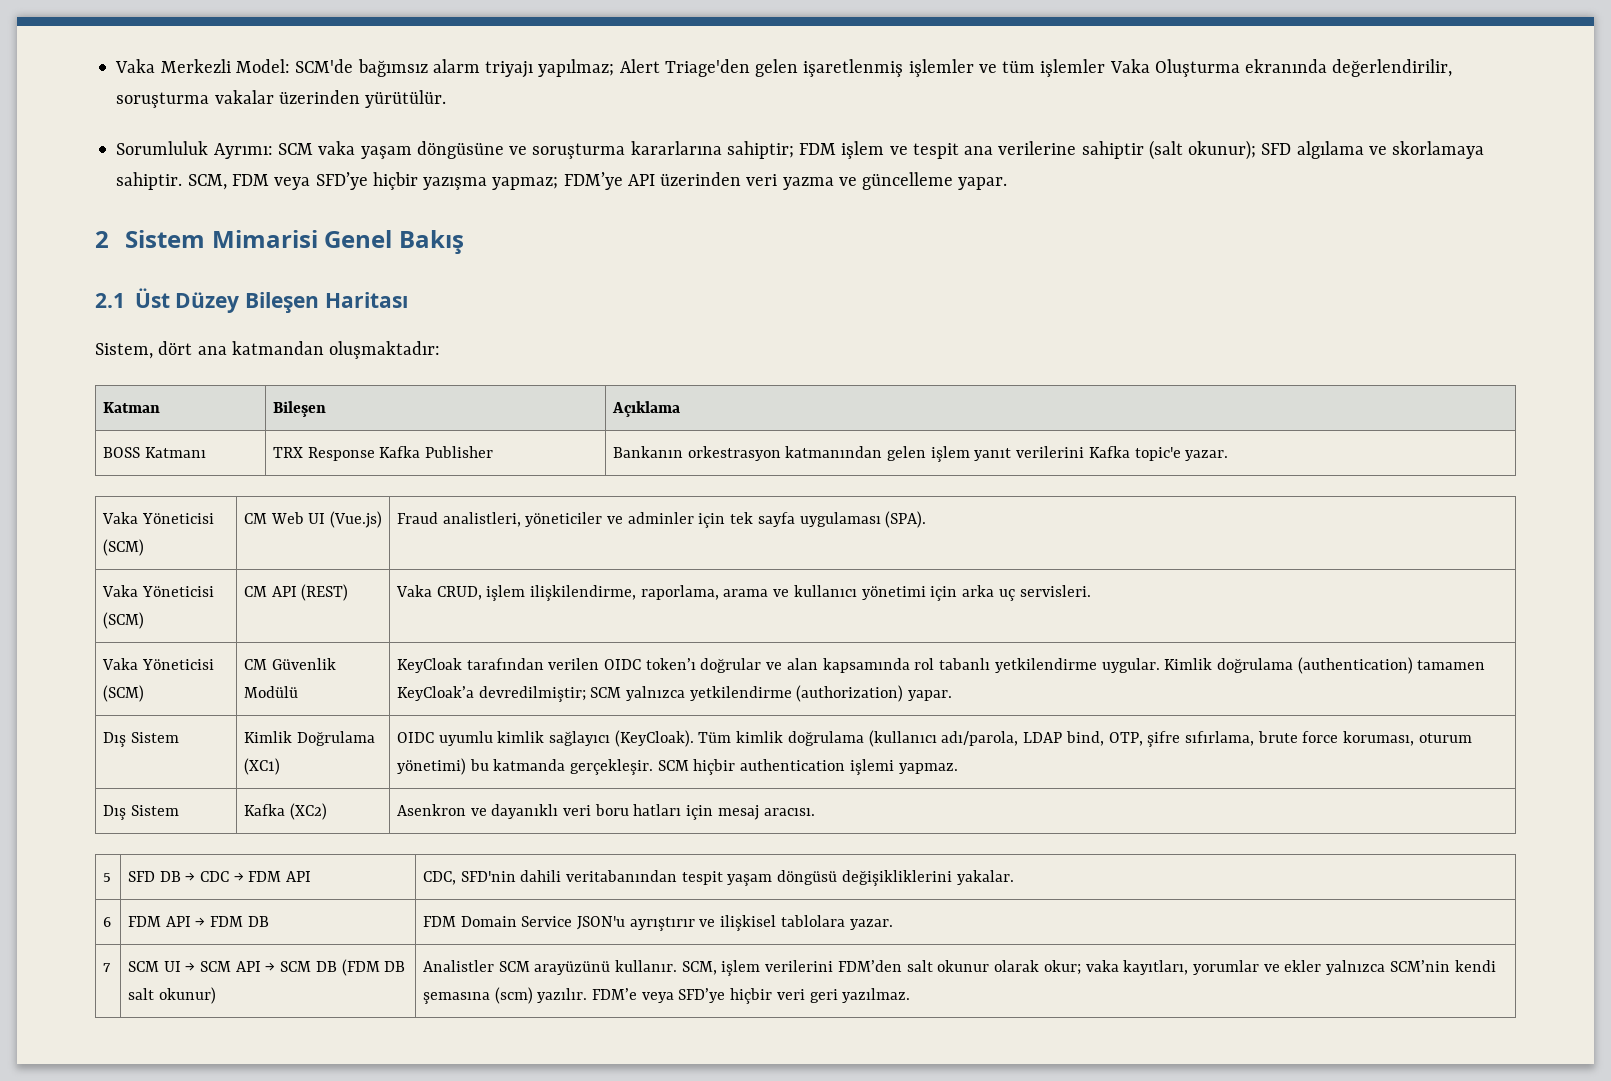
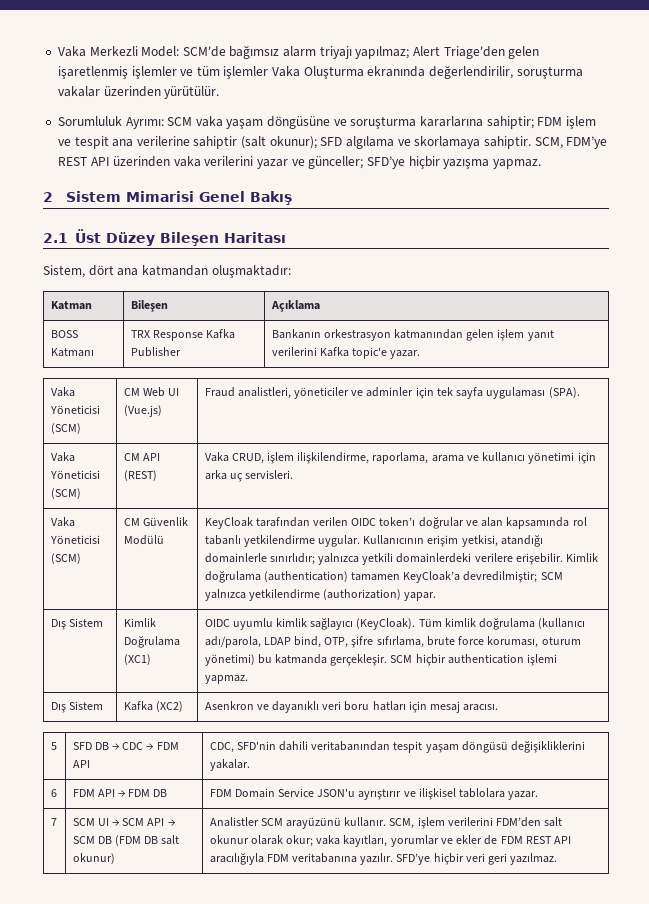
- SCM, FDM veya SFD’ye hiçbir yazışma yapmaz; FDM’ye API üzerinden veri yazma ve güncelleme yapar.
+ SCM, FDM’ye REST API üzerinden vaka verilerini yazar ve günceller; SFD’ye hiçbir yazışma yapmaz.
+ Kullanıcının erişim yetkisi, atandığı domainlerle sınırlıdır; yalnızca yetkili domainlerdeki verilere erişebilir.
- SCM, işlem verilerini FDM’den salt okunur olarak okur; vaka kayıtları, yorumlar ve ekler yalnızca SCM’nin kendi şemasına (scm) yazılır. FDM’e veya SFD’ye hiçbir veri geri yazılmaz.
+ SCM, işlem verilerini FDM’den salt okunur olarak okur; vaka kayıtları, yorumlar ve ekler de FDM REST API aracılığıyla FDM veritabanına yazılır. SFD’ye hiçbir veri geri yazılmaz.

